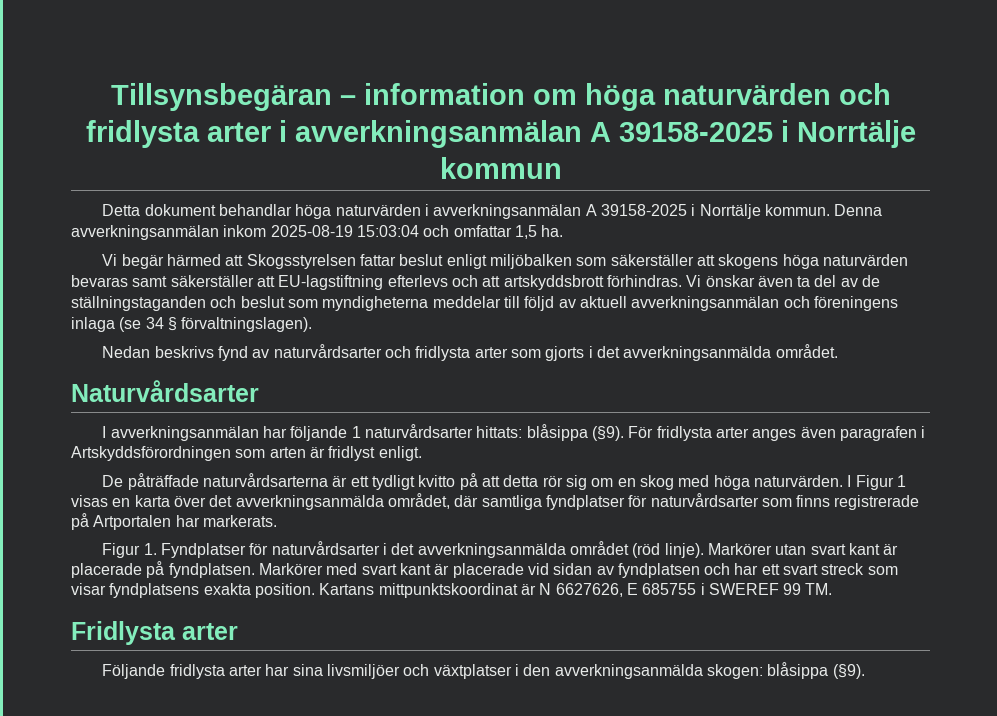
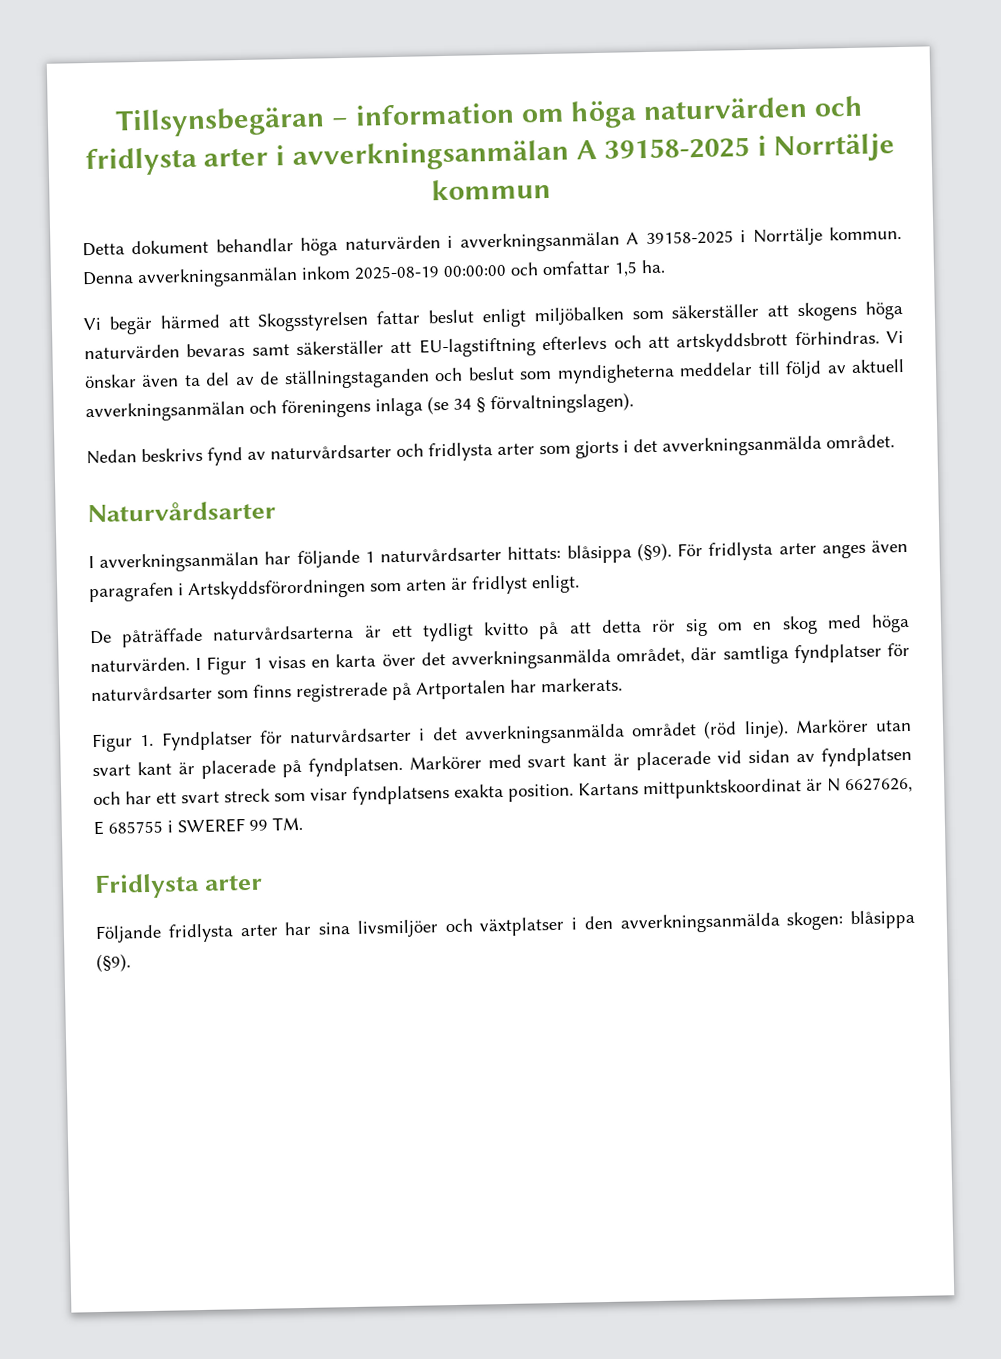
- Denna avverkningsanmälan inkom 2025-08-19 15:03:04 och omfattar 1,5 ha.
+ Denna avverkningsanmälan inkom 2025-08-19 00:00:00 och omfattar 1,5 ha.

